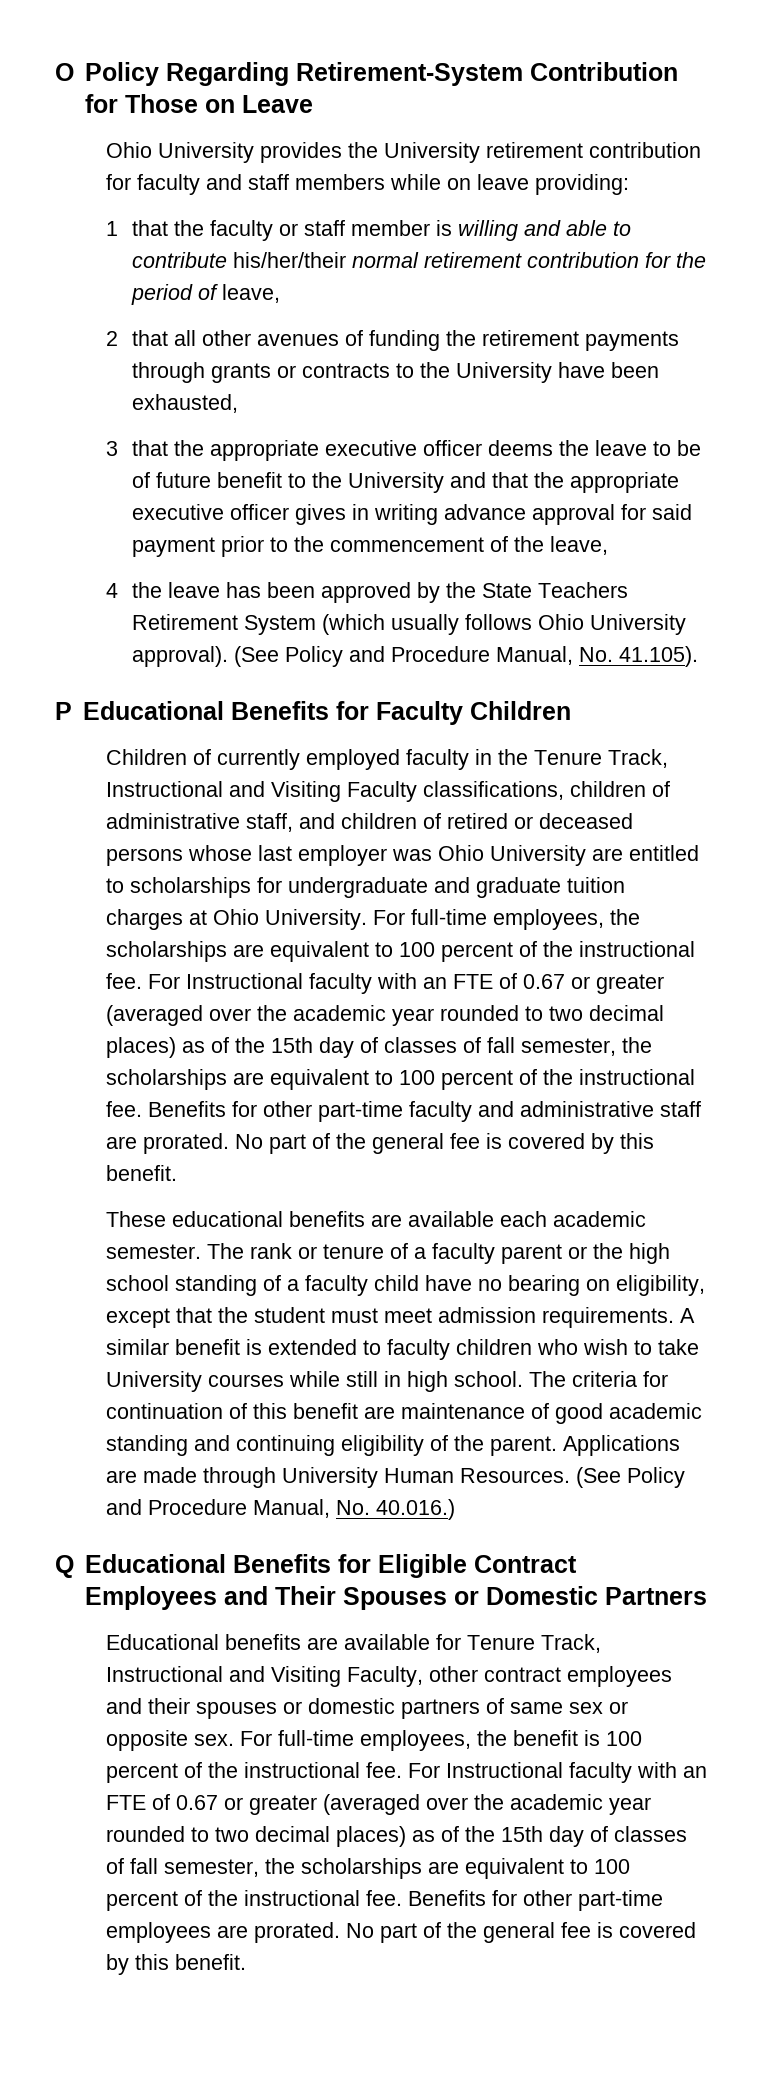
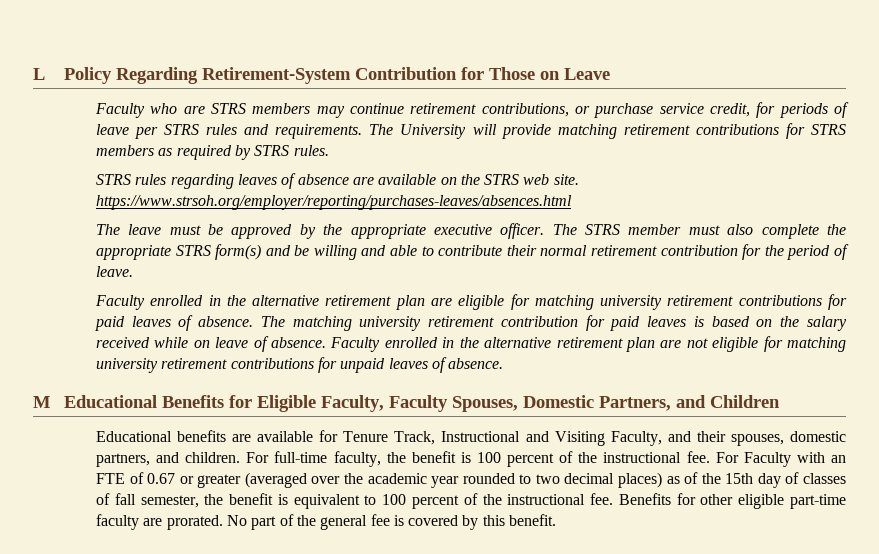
- O Policy Regarding Retirement-System Contribution for Those on Leave
+ L Policy Regarding Retirement-System Contribution for Those on Leave
- Ohio University provides the University retirement contribution for faculty and staff members while on leave providing:
- 1 that the faculty or staff member is willing and able to contribute his/her/their normal retirement contribution for the period of leave,
- 2 that all other avenues of funding the retirement payments through grants or contracts to the University have been exhausted,
- 3 that the appropriate executive officer deems the leave to be of future benefit to the University and that the appropriate executive officer gives in writing advance approval for said payment prior to the commencement of the leave,
- 4 the leave has been approved by the State Teachers Retirement System (which usually follows Ohio University approval). (See Policy and Procedure Manual, No. 41.105).
- P Educational Benefits for Faculty Children
- Children of currently employed faculty in the Tenure Track, Instructional and Visiting Faculty classifications, children of administrative staff, and children of retired or deceased persons whose last employer was Ohio University are entitled to scholarships for undergraduate and graduate tuition charges at Ohio University. For full-time employees, the scholarships are equivalent to 100 percent of the instructional fee. For Instructional faculty with an FTE of 0.67 or greater (averaged over the academic year rounded to two decimal places) as of the 15th day of classes of fall semester, the scholarships are equivalent to 100 percent of the instructional fee.
+ Faculty who are STRS members may continue retirement contributions, or purchase service credit, for periods of leave per STRS rules and requirements. The University will provide matching retirement contributions for STRS members as required by STRS rules.
+ STRS rules regarding leaves of absence are available on the STRS web site. https://www.strsoh.org/employer/reporting/purchases-leaves/absences.html
+ The leave must be approved by the appropriate executive officer. The STRS member must also complete the appropriate STRS form(s) and be willing and able to contribute their normal retirement contribution for the period of leave.
+ Faculty enrolled in the alternative retirement plan are eligible for matching university retirement contributions for paid leaves of absence. The matching university retirement contribution for paid leaves is based on the salary received while on leave of absence. Faculty enrolled in the alternative retirement plan are not eligible for matching university retirement contributions for unpaid leaves of absence.
+ M Educational Benefits for Eligible Faculty, Faculty Spouses, Domestic Partners, and Children
+ Educational benefits are available for Tenure Track, Instructional and Visiting Faculty, and their spouses, domestic partners, and children. For full-time faculty, the benefit is 100 percent of the instructional fee. For Faculty with an FTE of 0.67 or greater (averaged over the academic year rounded to two decimal places) as of the 15th day of classes of fall semester, the benefit is equivalent to 100 percent of the instructional fee.
- Benefits for other part-time faculty and administrative staff are prorated.
+ Benefits for other eligible part-time faculty are prorated.
- These educational benefits are available each academic semester. The rank or tenure of a faculty parent or the high school standing of a faculty child have no bearing on eligibility, except that the student must meet admission requirements. A similar benefit is extended to faculty children who wish to take University courses while still in high school. The criteria for continuation of this benefit are maintenance of good academic standing and continuing eligibility of the parent. Applications are made through University Human Resources. (See Policy and Procedure Manual, No. 40.016.)
- Q Educational Benefits for Eligible Contract Employees and Their Spouses or Domestic Partners
- Educational benefits are available for Tenure Track, Instructional and Visiting Faculty, other contract employees and their spouses or domestic partners of same sex or opposite sex. For full-time employees, the benefit is 100 percent of the instructional fee. For Instructional faculty with an FTE of 0.67 or greater (averaged over the academic year rounded to two decimal places) as of the 15th day of classes of fall semester, the scholarships are equivalent to 100 percent of the instructional fee. Benefits for other part-time employees are prorated. No part of the general fee is covered by this benefit.

